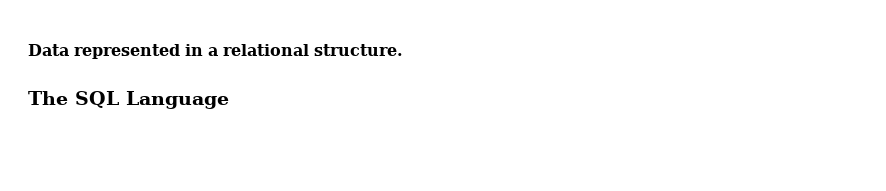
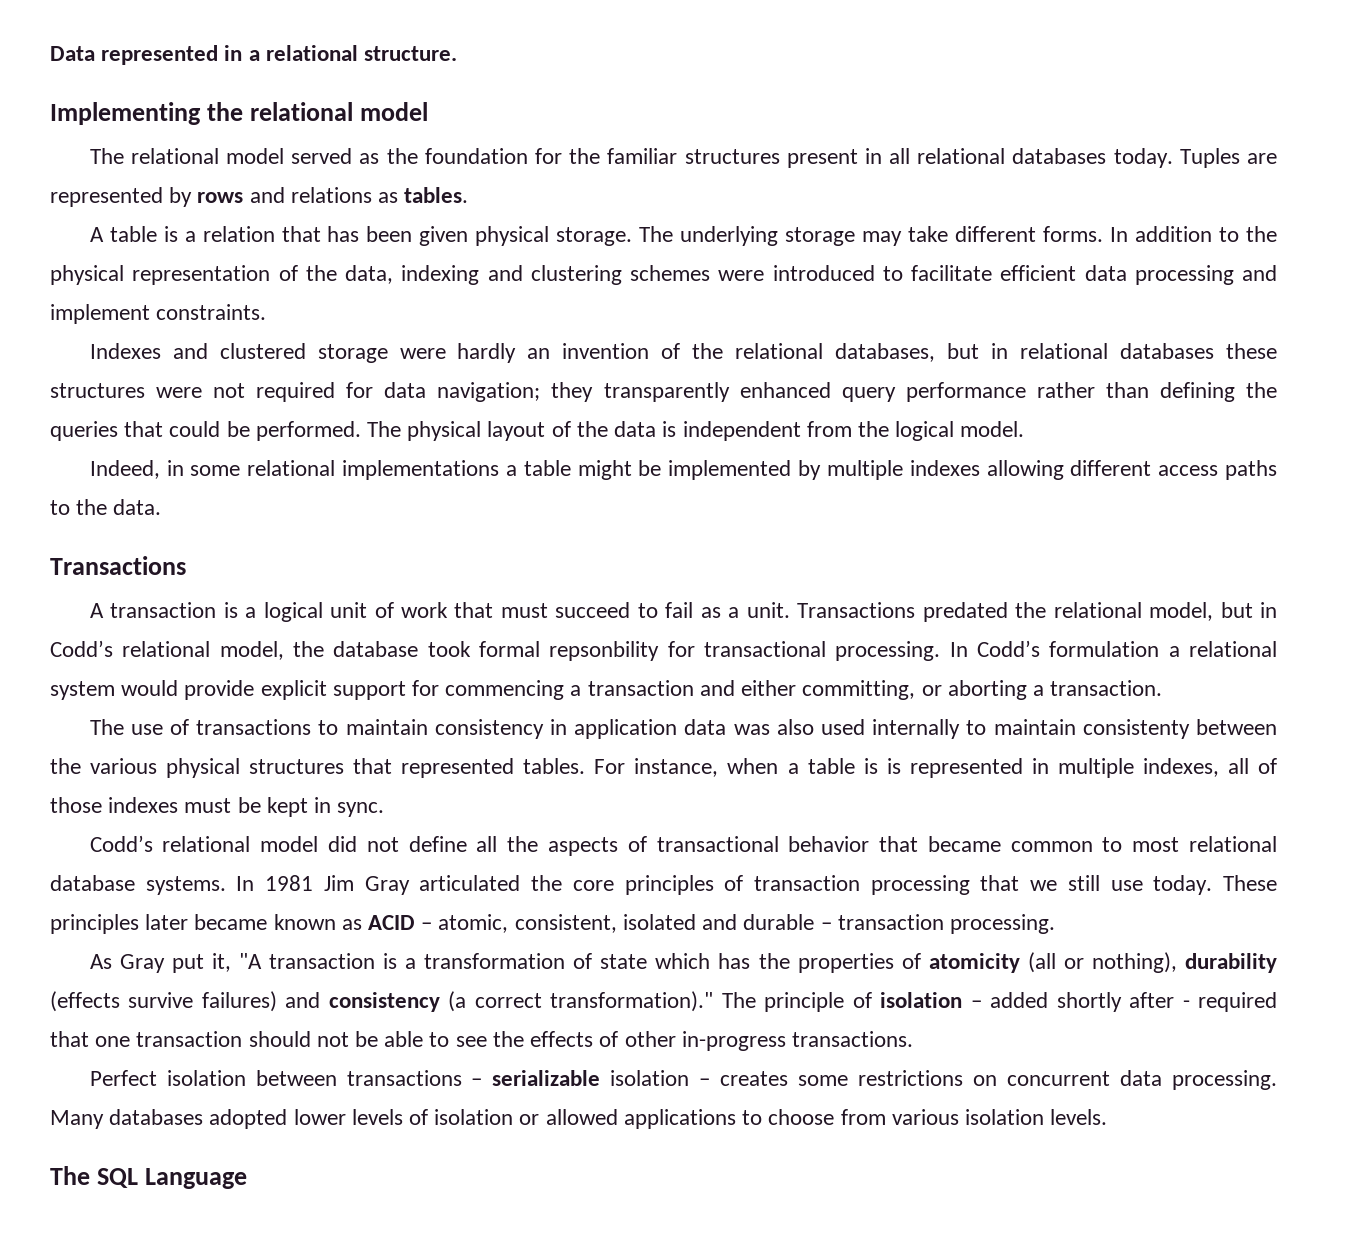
+ Implementing the relational model
+ The relational model served as the foundation for the familiar structures present in all relational databases today. Tuples are represented by rows and relations as tables.
+ A table is a relation that has been given physical storage. The underlying storage may take different forms. In addition to the physical representation of the data, indexing and clustering schemes were introduced to facilitate efficient data processing and implement constraints.
+ Indexes and clustered storage were hardly an invention of the relational databases, but in relational databases these structures were not required for data navigation; they transparently enhanced query performance rather than defining the queries that could be performed. The physical layout of the data is independent from the logical model.
+ Indeed, in some relational implementations a table might be implemented by multiple indexes allowing different access paths to the data.
+ Transactions
+ A transaction is a logical unit of work that must succeed to fail as a unit. Transactions predated the relational model, but in Codd’s relational model, the database took formal repsonbility for transactional processing. In Codd’s formulation a relational system would provide explicit support for commencing a transaction and either committing, or aborting a transaction.
+ The use of transactions to maintain consistency in application data was also used internally to maintain consistenty between the various physical structures that represented tables. For instance, when a table is is represented in multiple indexes, all of those indexes must be kept in sync.
+ Codd’s relational model did not define all the aspects of transactional behavior that became common to most relational database systems. In 1981 Jim Gray articulated the core principles of transaction processing that we still use today. These principles later became known as ACID – atomic, consistent, isolated and durable – transaction processing.
+ As Gray put it, "A transaction is a transformation of state which has the properties of atomicity (all or nothing), durability (effects survive failures) and consistency (a correct transformation)." The principle of isolation – added shortly after - required that one transaction should not be able to see the effects of other in-progress transactions.
+ Perfect isolation between transactions – serializable isolation – creates some restrictions on concurrent data processing. Many databases adopted lower levels of isolation or allowed applications to choose from various isolation levels.

